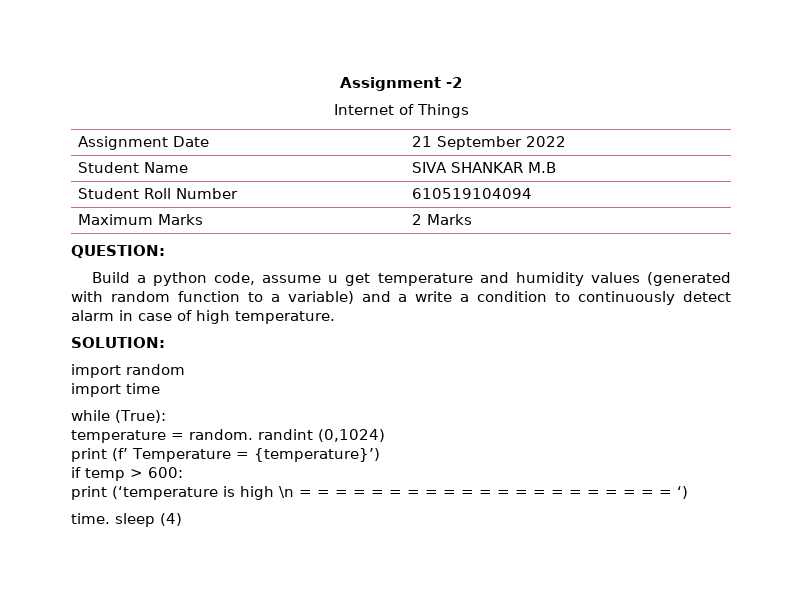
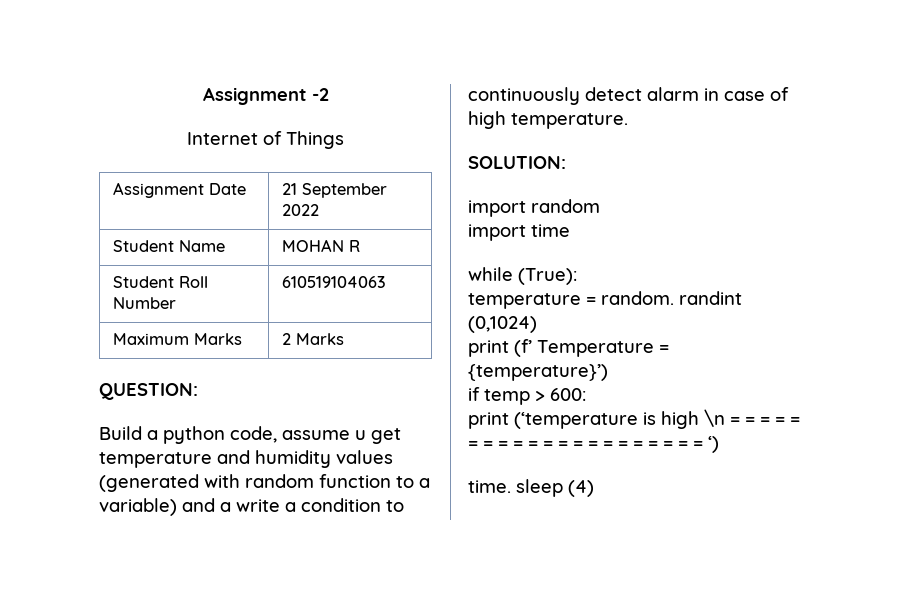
- Student Name | SIVA SHANKAR M.B
+ Student Name | MOHAN R
- Student Roll Number | 610519104094
+ Student Roll Number | 610519104063

